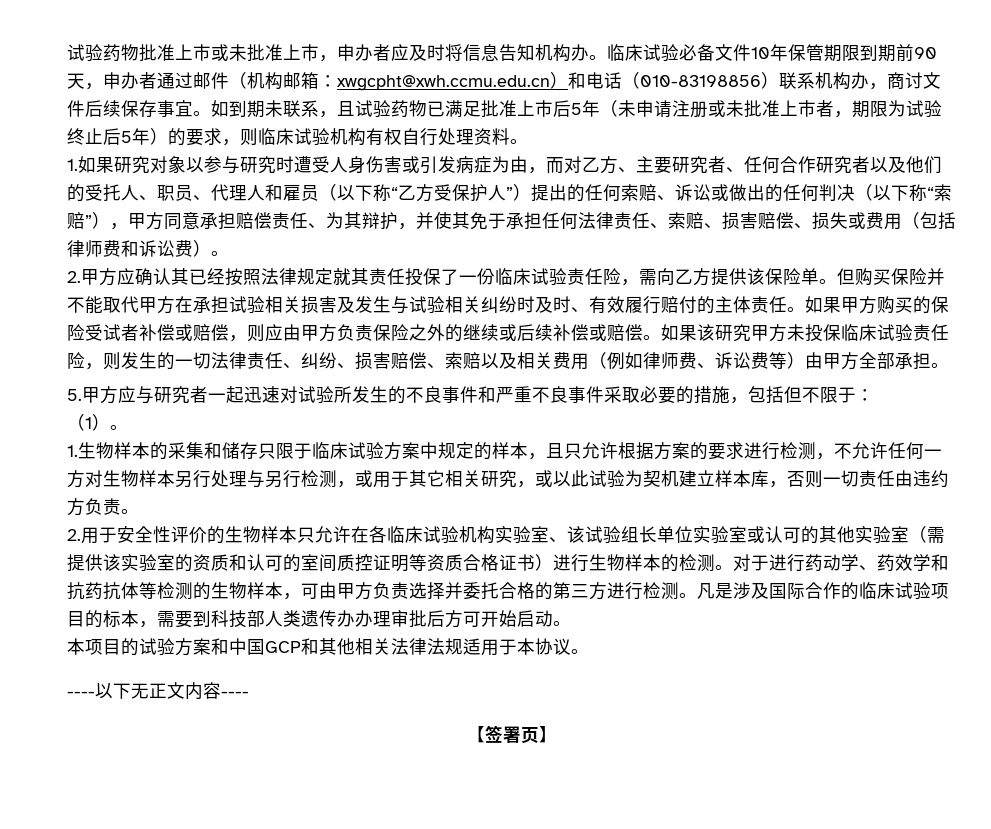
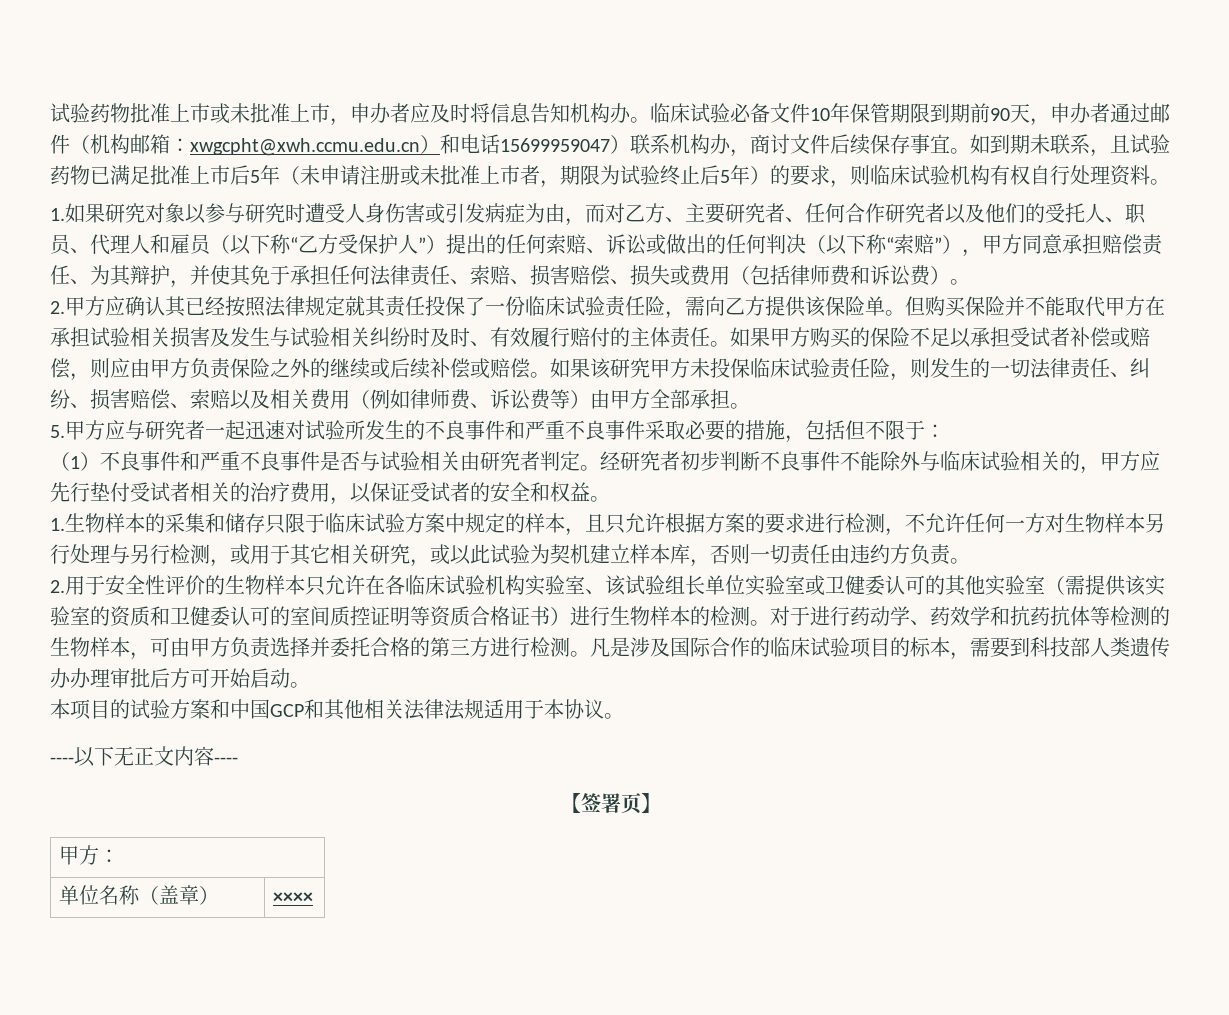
- 临床试验必备文件10年保管期限到期前90天，申办者通过邮件（机构邮箱：xwgcpht@xwh.ccmu.edu.cn）和电话（010-83198856）联系机构办，商讨文件后续保存事宜。
+ 临床试验必备文件10年保管期限到期前90天，申办者通过邮件（机构邮箱：xwgcpht@xwh.ccmu.edu.cn）和电话15699959047）联系机构办，商讨文件后续保存事宜。
- 如果甲方购买的保险受试者补偿或赔偿，则应由甲方负责保险之外的继续或后续补偿或赔偿。
+ 如果甲方购买的保险不足以承担受试者补偿或赔偿，则应由甲方负责保险之外的继续或后续补偿或赔偿。
- （1）。
+ （1）不良事件和严重不良事件是否与试验相关由研究者判定。经研究者初步判断不良事件不能除外与临床试验相关的，甲方应先行垫付受试者相关的治疗费用，以保证受试者的安全和权益。
- 2.用于安全性评价的生物样本只允许在各临床试验机构实验室、该试验组长单位实验室或认可的其他实验室（需提供该实验室的资质和认可的室间质控证明等资质合格证书）进行生物样本的检测。
+ 2.用于安全性评价的生物样本只允许在各临床试验机构实验室、该试验组长单位实验室或卫健委认可的其他实验室（需提供该实验室的资质和卫健委认可的室间质控证明等资质合格证书）进行生物样本的检测。
+ 甲方：
+ 单位名称（盖章） | ××××

